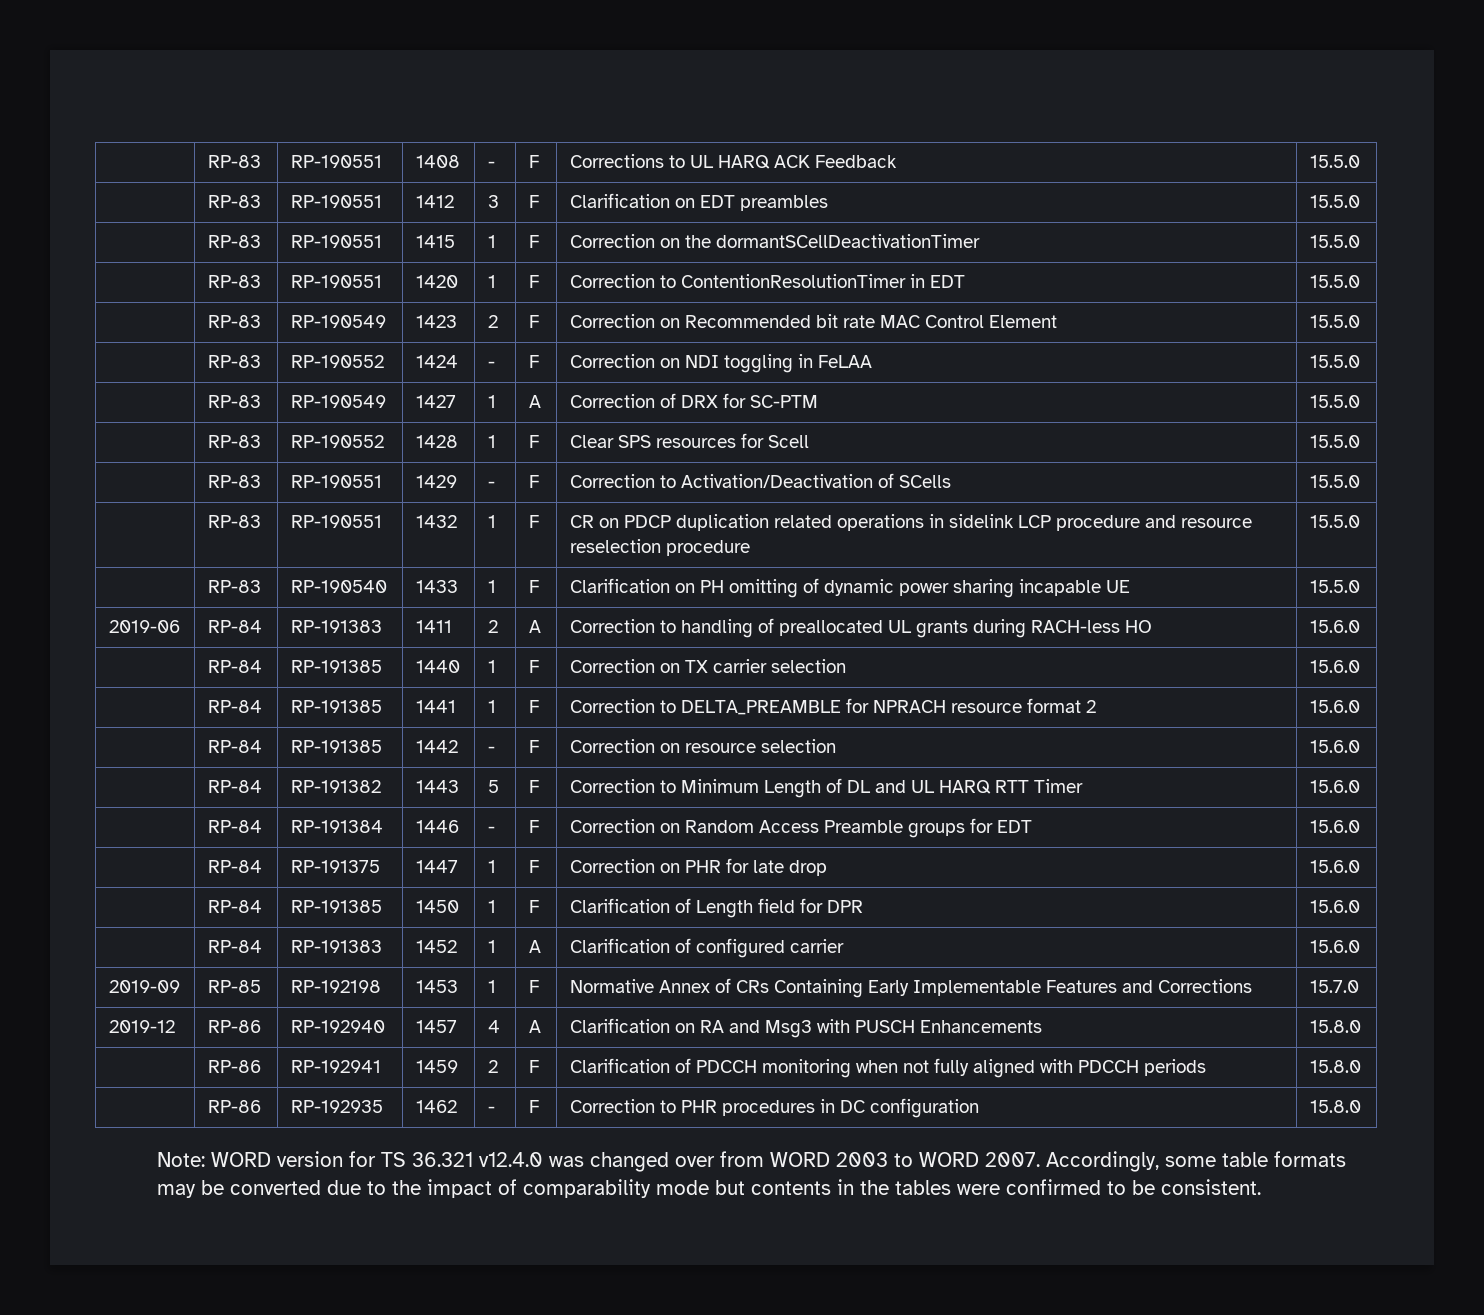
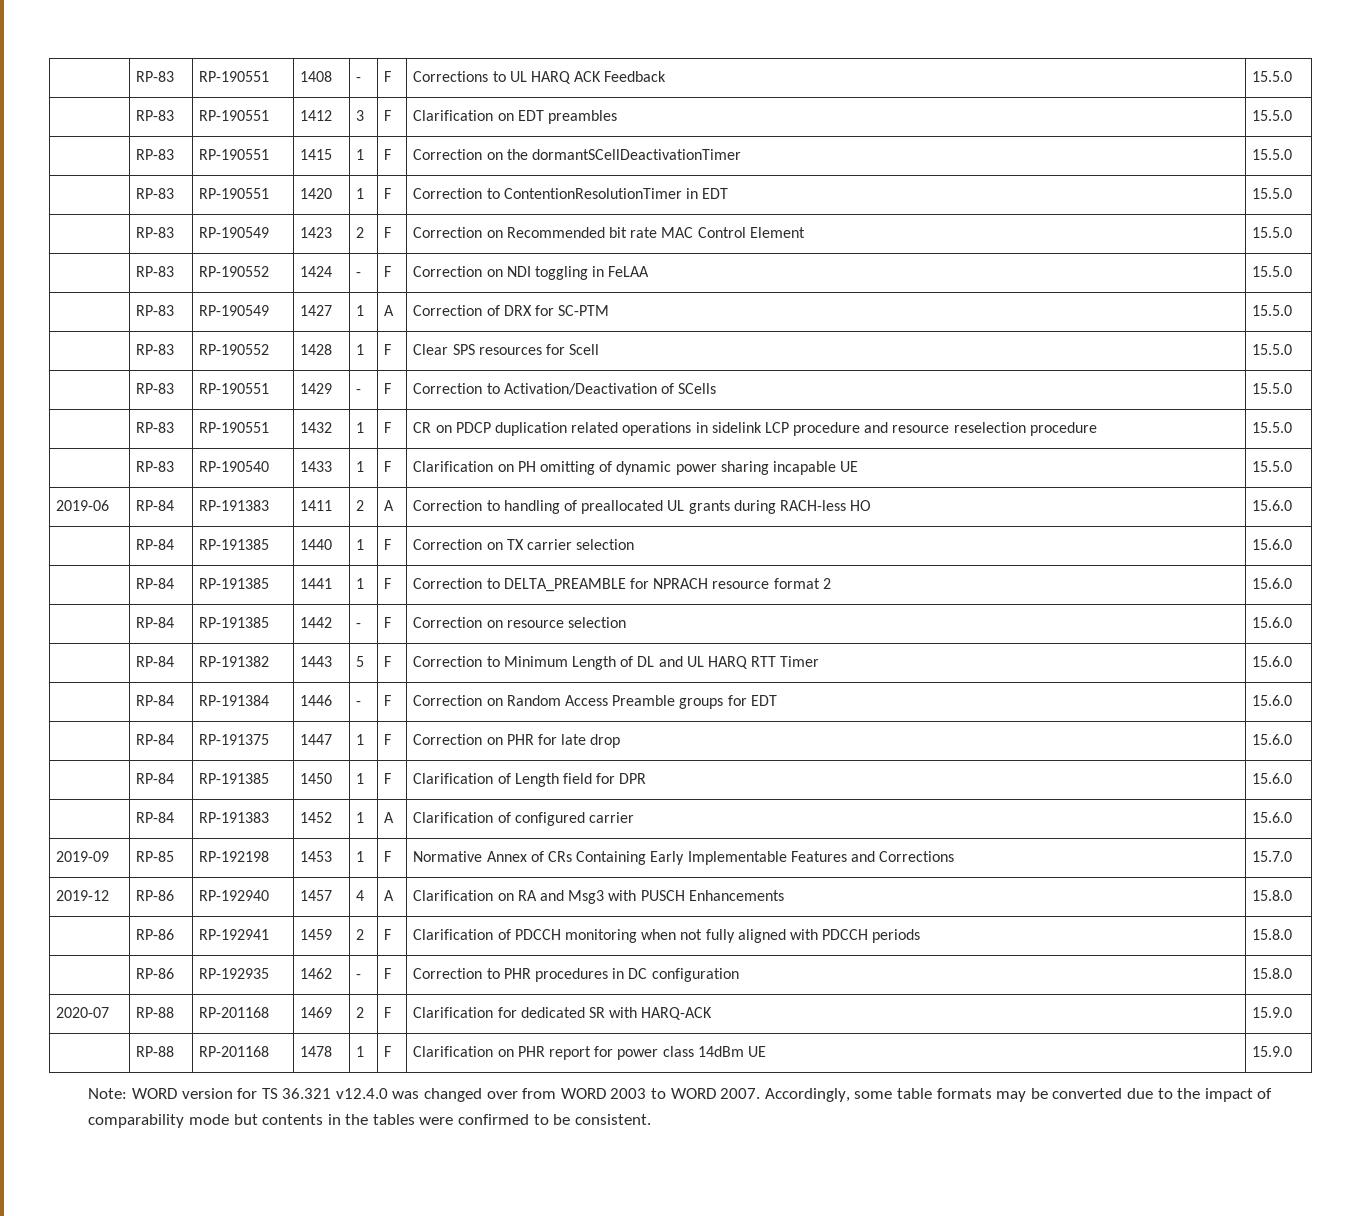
+ 2020-07 | RP-88 | RP-201168 | 1469 | 2 | F | Clarification for dedicated SR with HARQ-ACK | 15.9.0
+ | RP-88 | RP-201168 | 1478 | 1 | F | Clarification on PHR report for power class 14dBm UE | 15.9.0

